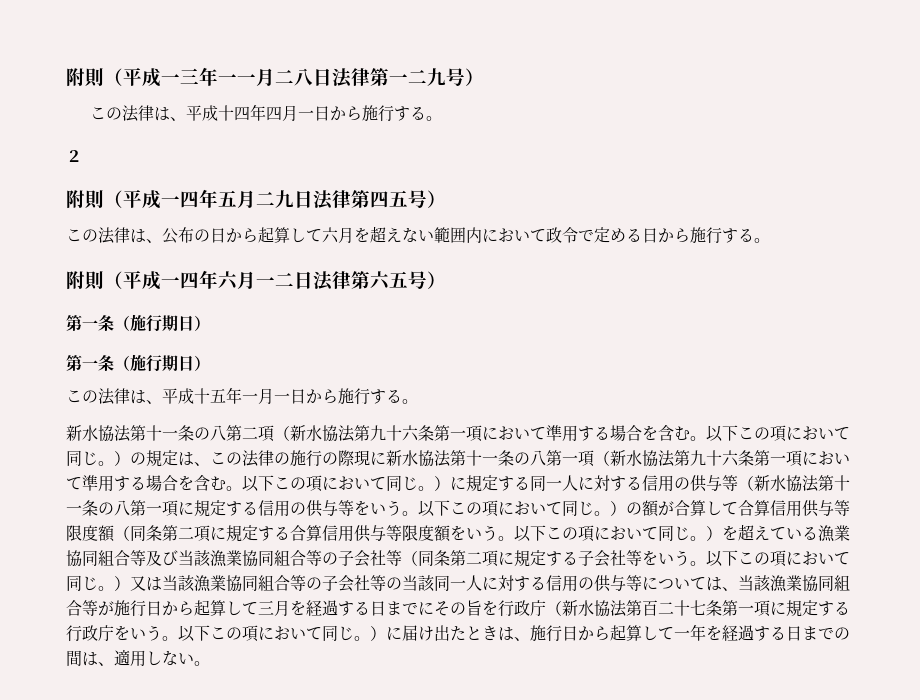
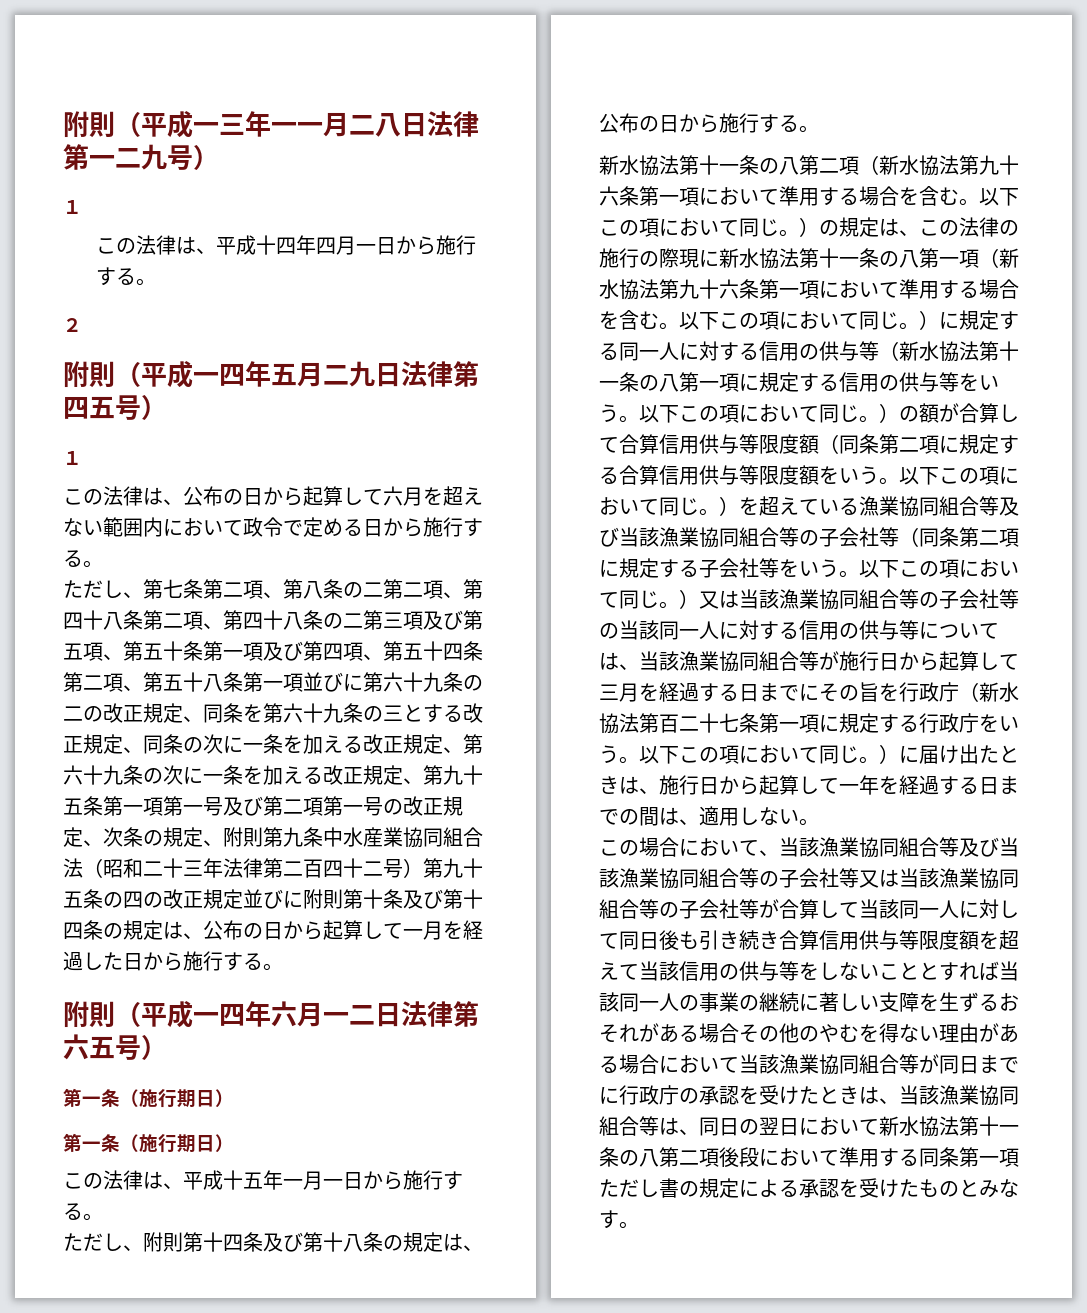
  附則（平成一三年一一月二八日法律第一二九号）
+ １
  附則（平成一四年五月二九日法律第四五号）
+ １
+ ただし、第七条第二項、第八条の二第二項、第四十八条第二項、第四十八条の二第三項及び第五項、第五十条第一項及び第四項、第五十四条第二項、第五十八条第一項並びに第六十九条の二の改正規定、同条を第六十九条の三とする改正規定、同条の次に一条を加える改正規定、第六十九条の次に一条を加える改正規定、第九十五条第一項第一号及び第二項第一号の改正規定、次条の規定、附則第九条中水産業協同組合法（昭和二十三年法律第二百四十二号）第九十五条の四の改正規定並びに附則第十条及び第十四条の規定は、公布の日から起算して一月を経過した日から施行する。
+ ただし、附則第十四条及び第十八条の規定は、公布の日から施行する。
+ この場合において、当該漁業協同組合等及び当該漁業協同組合等の子会社等又は当該漁業協同組合等の子会社等が合算して当該同一人に対して同日後も引き続き合算信用供与等限度額を超えて当該信用の供与等をしないこととすれば当該同一人の事業の継続に著しい支障を生ずるおそれがある場合その他のやむを得ない理由がある場合において当該漁業協同組合等が同日までに行政庁の承認を受けたときは、当該漁業協同組合等は、同日の翌日において新水協法第十一条の八第二項後段において準用する同条第一項ただし書の規定による承認を受けたものとみなす。

